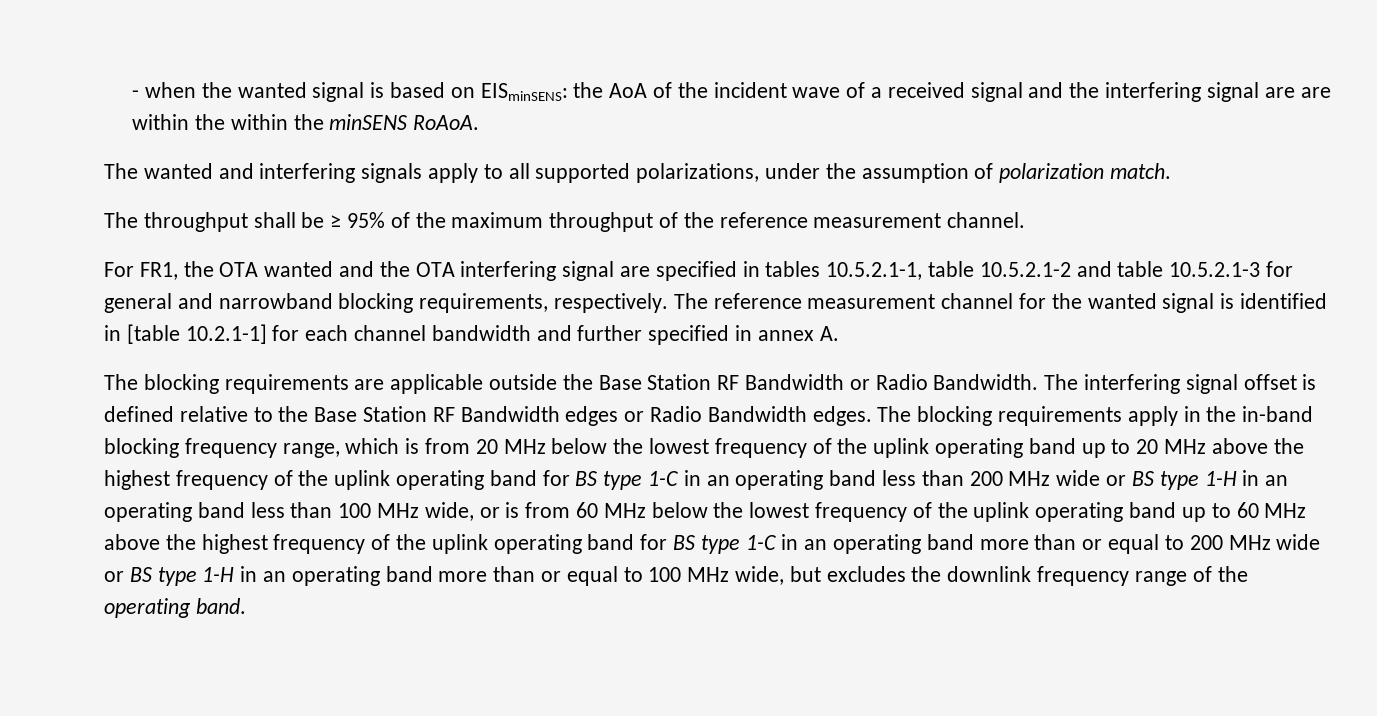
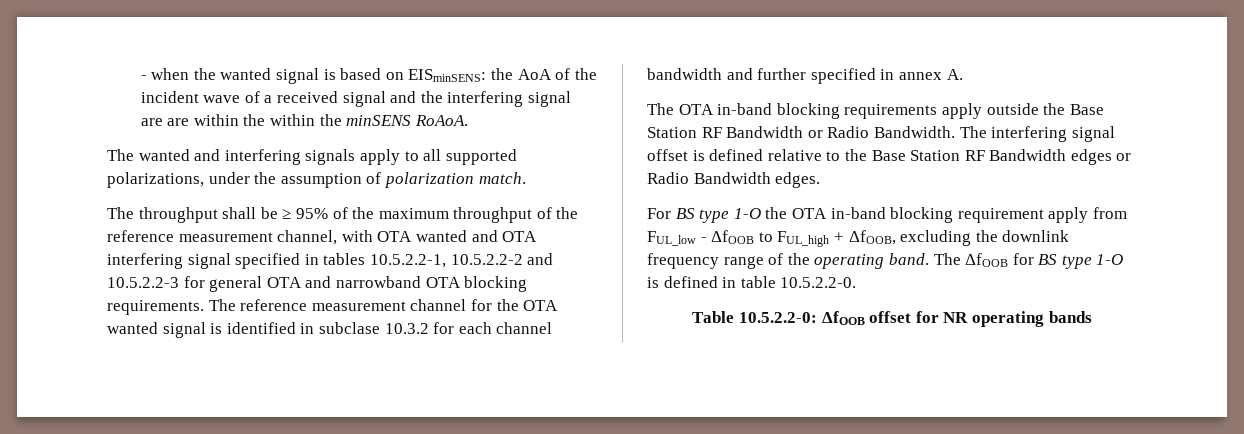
- The throughput shall be ≥ 95% of the maximum throughput of the reference measurement channel.
- For FR1, the OTA wanted and the OTA interfering signal are specified in tables 10.5.2.1-1, table 10.5.2.1-2 and table 10.5.2.1-3 for general and narrowband blocking requirements, respectively.
+ The throughput shall be ≥ 95% of the maximum throughput of the reference measurement channel, with OTA wanted and OTA interfering signal specified in tables 10.5.2.2-1, 10.5.2.2-2 and 10.5.2.2-3 for general OTA and narrowband OTA blocking requirements.
- The reference measurement channel for the wanted signal is identified in [table 10.2.1-1] for each channel bandwidth and further specified in annex A.
+ The reference measurement channel for the OTA wanted signal is identified in subclase 10.3.2 for each channel bandwidth and further specified in annex A.
- The blocking requirements are applicable outside the Base Station RF Bandwidth or Radio Bandwidth.
+ The OTA in-band blocking requirements apply outside the Base Station RF Bandwidth or Radio Bandwidth.
- The interfering signal offset is defined relative to the Base Station RF Bandwidth edges or Radio Bandwidth edges. The blocking requirements apply in the in-band blocking frequency range, which is from 20 MHz below the lowest frequency of the uplink operating band up to 20 MHz above the highest frequency of the uplink operating band for BS type 1-C in an operating band less than 200 MHz wide or BS type 1-H in an operating band less than 100 MHz wide, or is from 60 MHz below the lowest frequency of the uplink operating band up to 60 MHz above the highest frequency of the uplink operating band for BS type 1-C in an operating band more than or equal to 200 MHz wide or BS type 1-H in an operating band more than or equal to 100 MHz wide, but excludes the downlink frequency range of the operating band.
+ The interfering signal offset is defined relative to the Base Station RF Bandwidth edges or Radio Bandwidth edges.
+ For BS type 1-O the OTA in-band blocking requirement apply from FUL_low - ΔfOOB to FUL_high + ΔfOOB, excluding the downlink frequency range of the operating band.
+ The ΔfOOB for BS type 1-O is defined in table 10.5.2.2-0.
+ Table 10.5.2.2-0: ΔfOOB offset for NR operating bands

